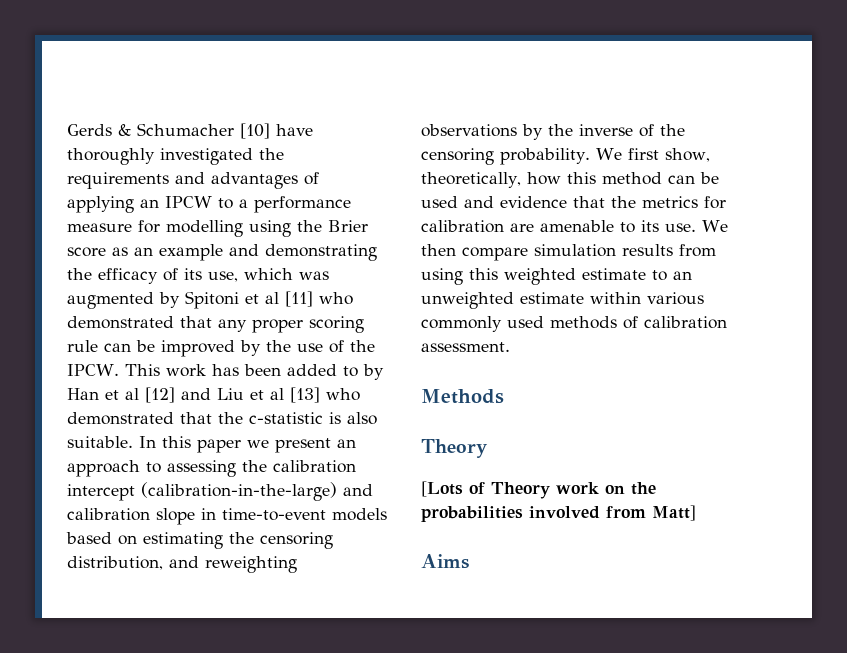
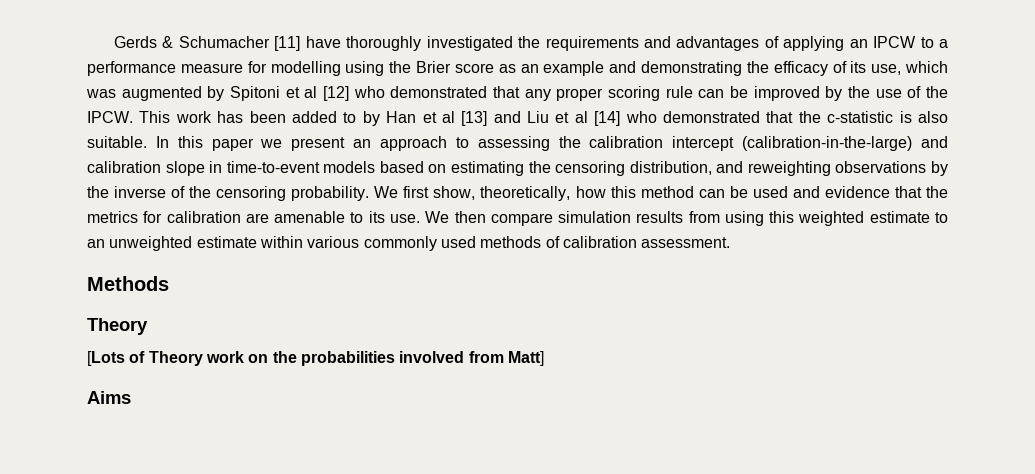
- Gerds & Schumacher [10] have thoroughly investigated the requirements and advantages of applying an IPCW to a performance measure for modelling using the Brier score as an example and demonstrating the efficacy of its use, which was augmented by Spitoni et al [11] who demonstrated that any proper scoring rule can be improved by the use of the IPCW.
+ Gerds & Schumacher [11] have thoroughly investigated the requirements and advantages of applying an IPCW to a performance measure for modelling using the Brier score as an example and demonstrating the efficacy of its use, which was augmented by Spitoni et al [12] who demonstrated that any proper scoring rule can be improved by the use of the IPCW.
- This work has been added to by Han et al [12] and Liu et al [13] who demonstrated that the c-statistic is also suitable.
+ This work has been added to by Han et al [13] and Liu et al [14] who demonstrated that the c-statistic is also suitable.

